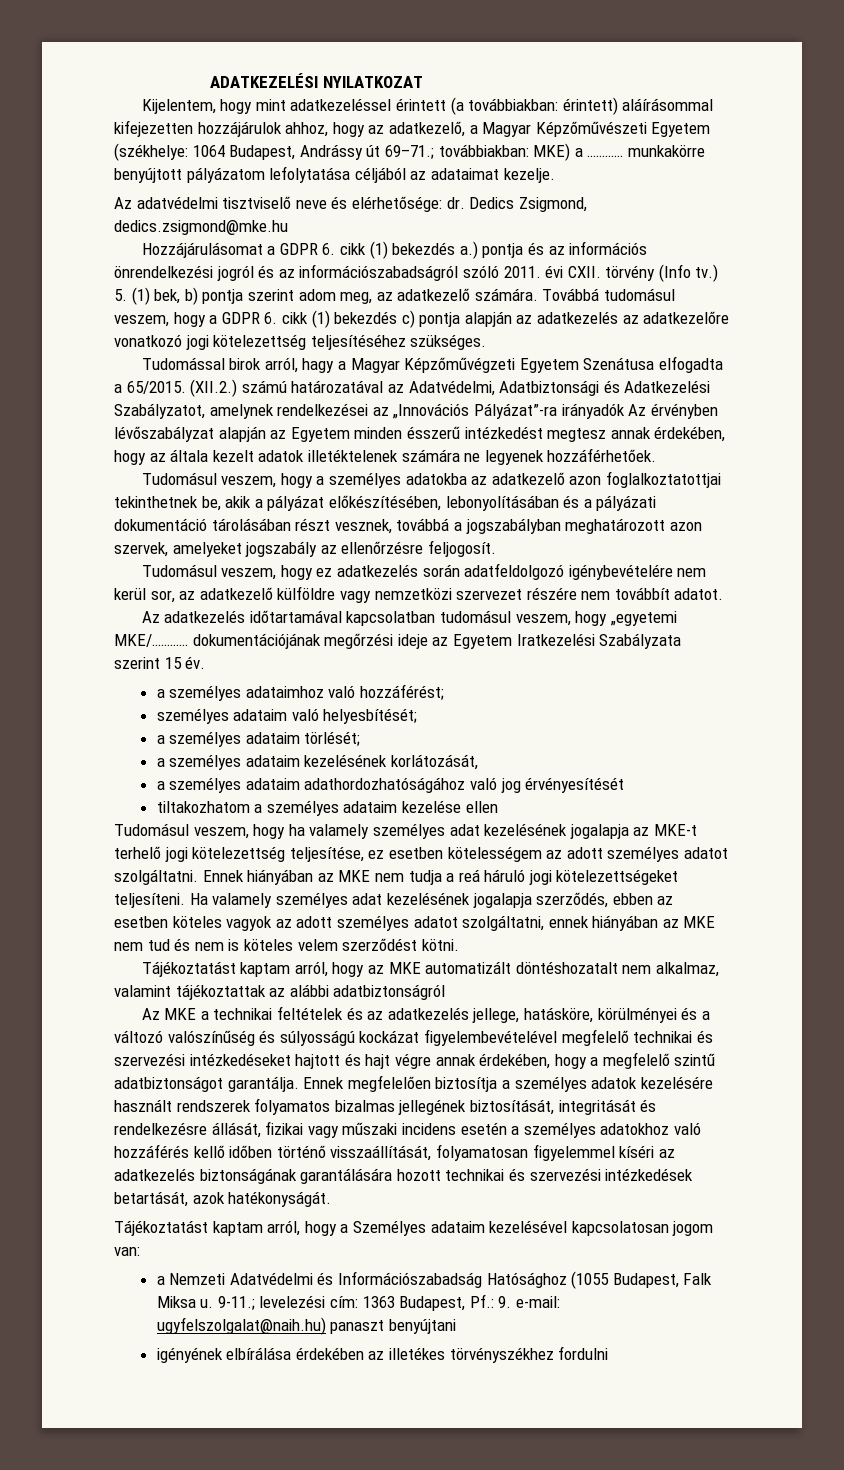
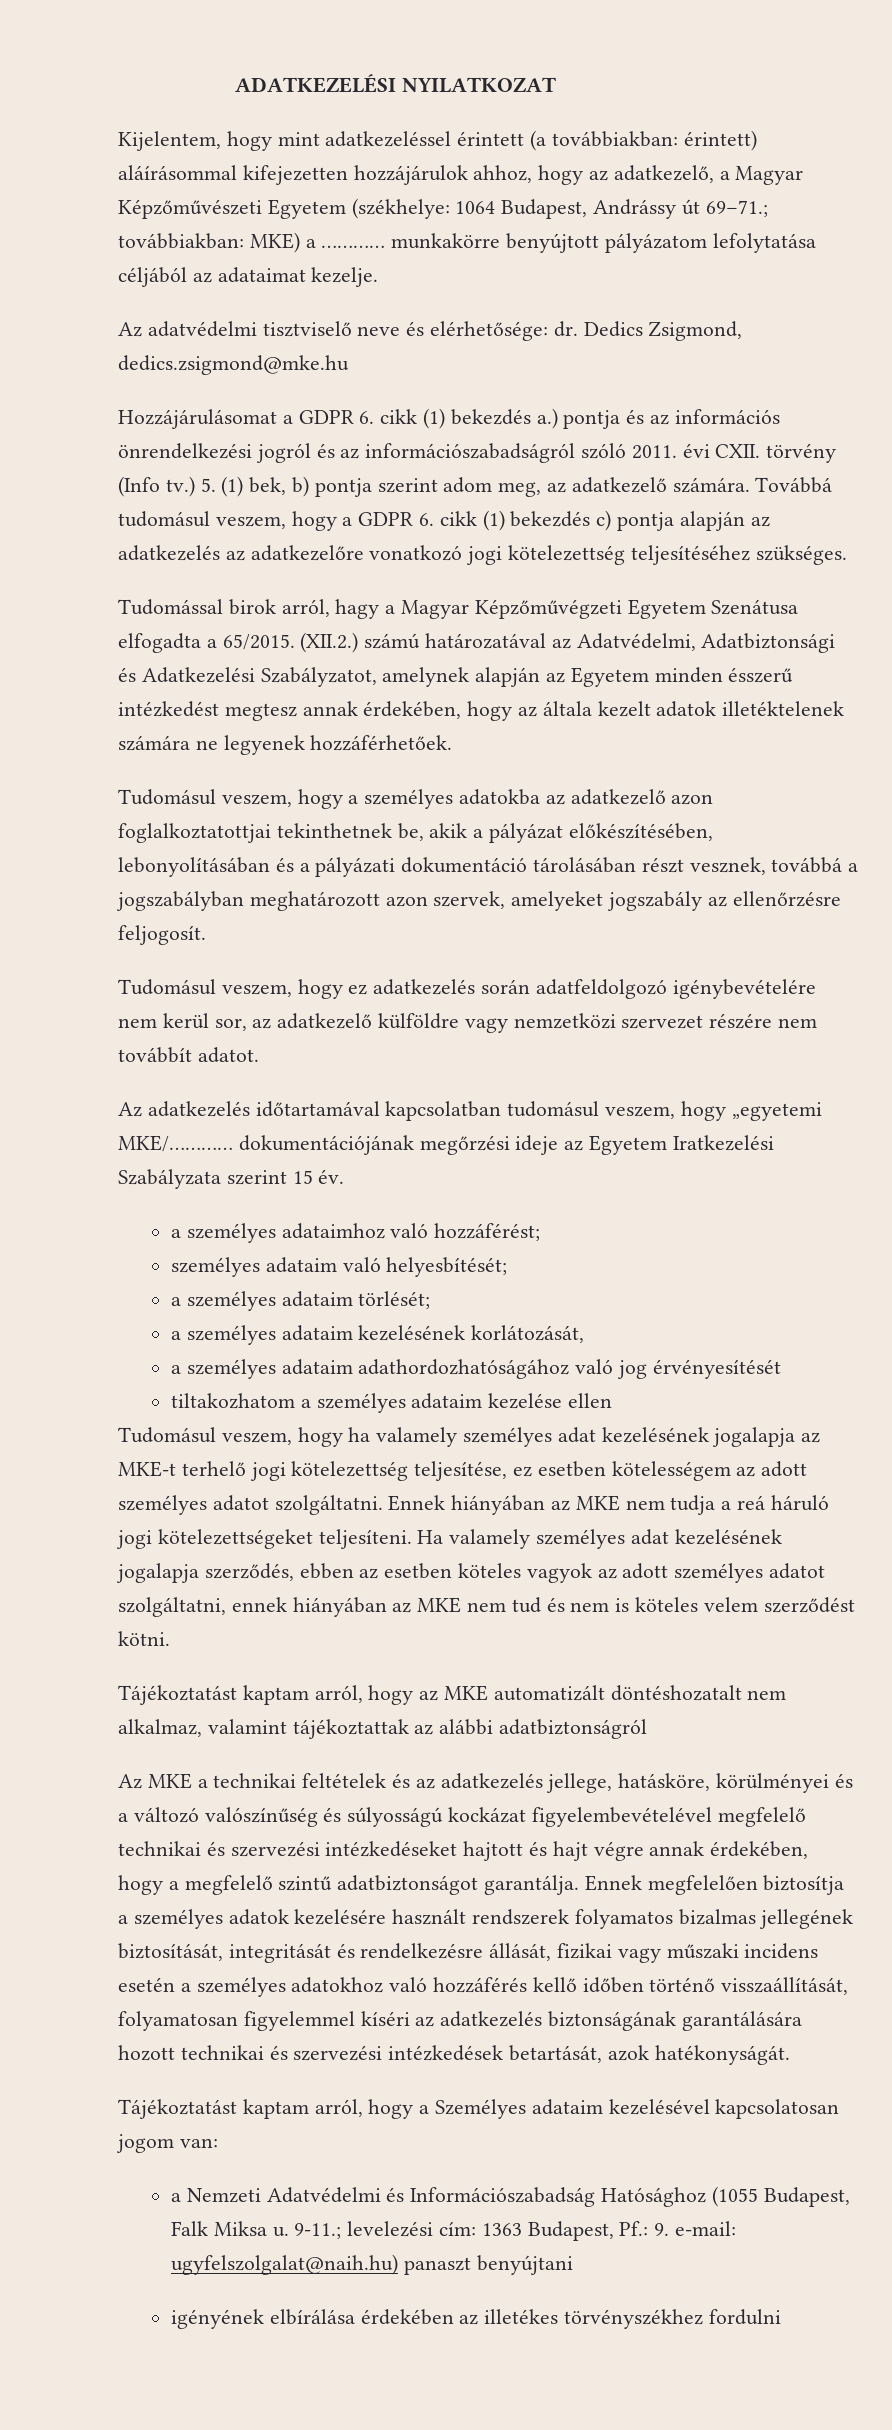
- (XII.2.) számú határozatával az Adatvédelmi, Adatbiztonsági és Adatkezelési Szabályzatot, amelynek rendelkezései az „Innovációs Pályázat”-ra irányadók Az érvényben lévőszabályzat alapján az Egyetem minden ésszerű intézkedést megtesz annak érdekében, hogy az általa kezelt adatok illetéktelenek számára ne legyenek hozzáférhetőek.
+ (XII.2.) számú határozatával az Adatvédelmi, Adatbiztonsági és Adatkezelési Szabályzatot, amelynek alapján az Egyetem minden ésszerű intézkedést megtesz annak érdekében, hogy az általa kezelt adatok illetéktelenek számára ne legyenek hozzáférhetőek.

